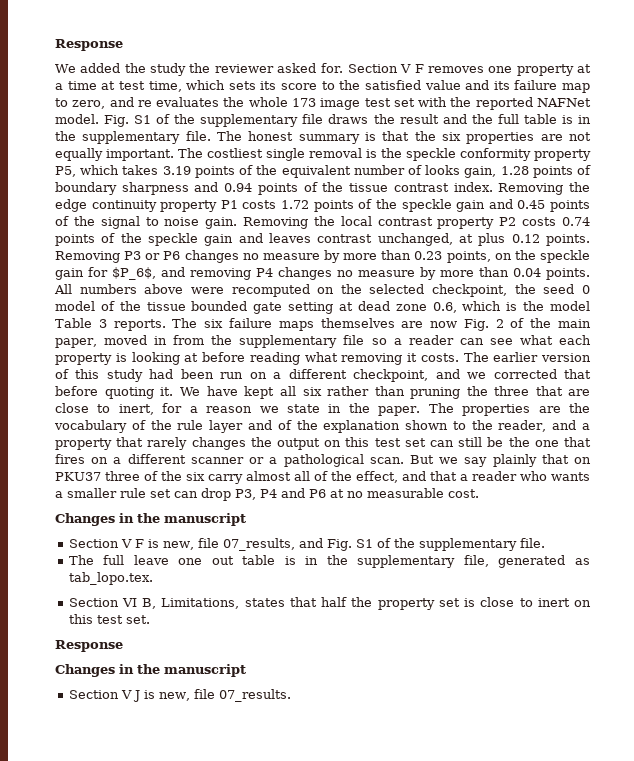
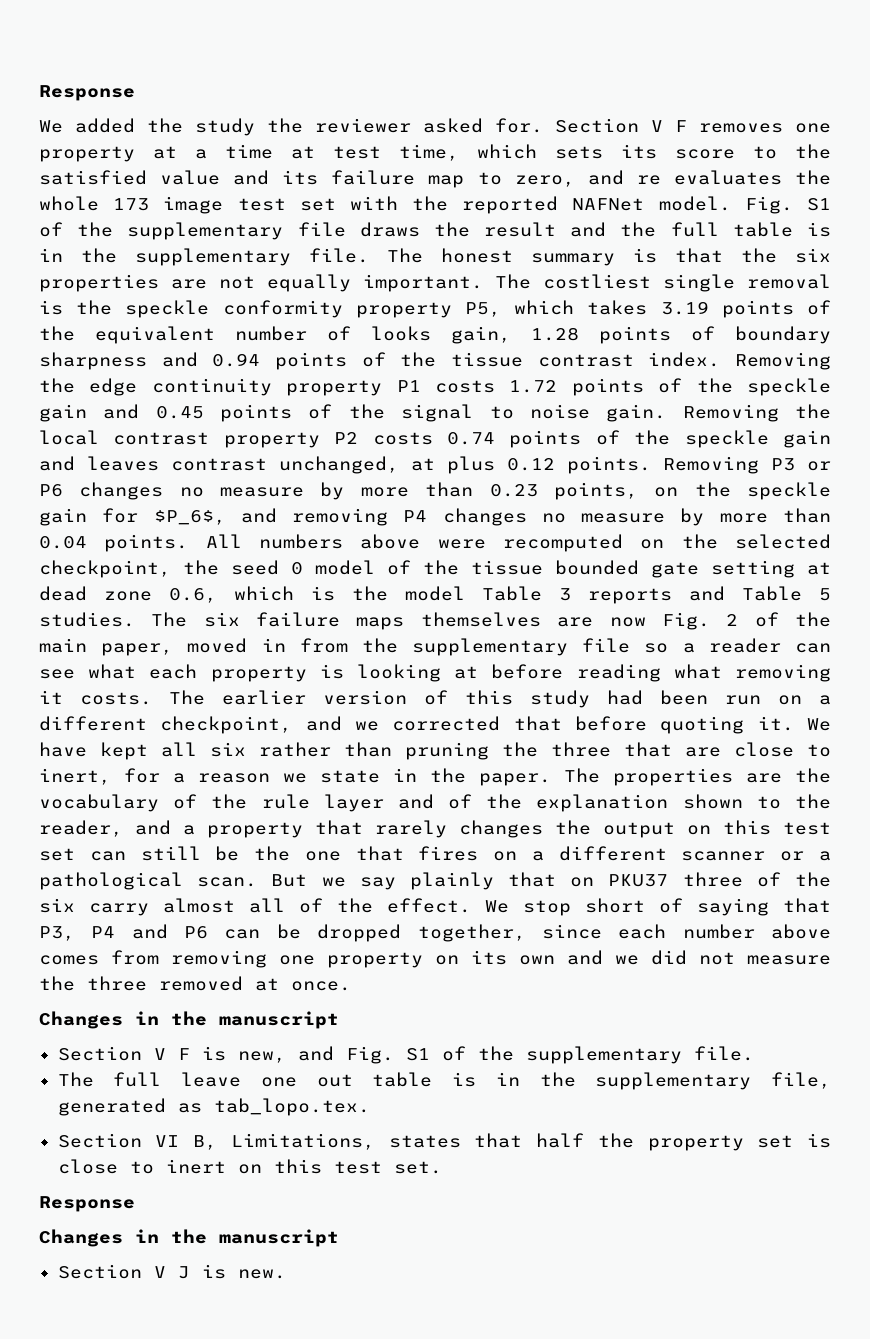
- All numbers above were recomputed on the selected checkpoint, the seed 0 model of the tissue bounded gate setting at dead zone 0.6, which is the model Table 3 reports.
+ All numbers above were recomputed on the selected checkpoint, the seed 0 model of the tissue bounded gate setting at dead zone 0.6, which is the model Table 3 reports and Table 5 studies.
- But we say plainly that on PKU37 three of the six carry almost all of the effect, and that a reader who wants a smaller rule set can drop P3, P4 and P6 at no measurable cost.
+ But we say plainly that on PKU37 three of the six carry almost all of the effect. We stop short of saying that P3, P4 and P6 can be dropped together, since each number above comes from removing one property on its own and we did not measure the three removed at once.
- Section V F is new, file 07_results, and Fig. S1 of the supplementary file.
+ Section V F is new, and Fig. S1 of the supplementary file.
- Section V J is new, file 07_results.
+ Section V J is new.

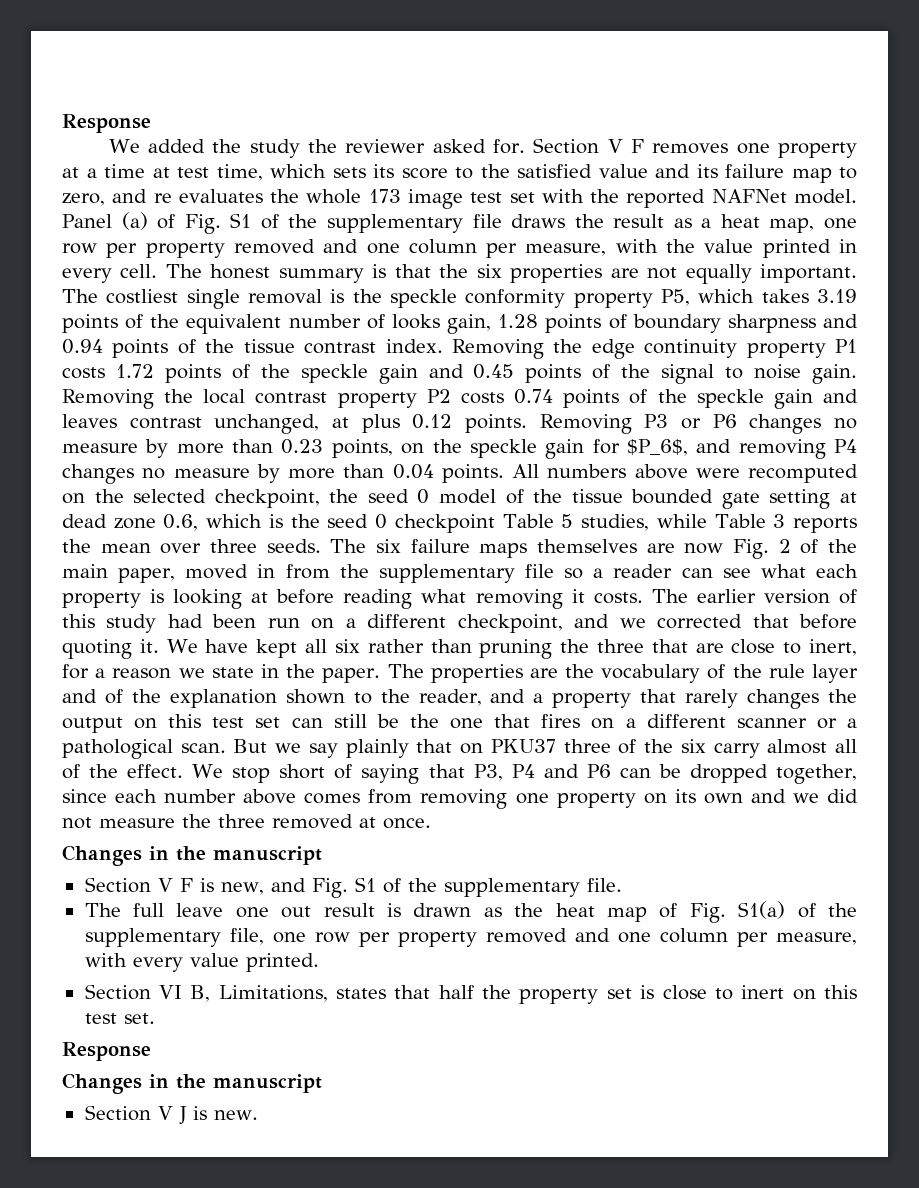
- Fig. S1 of the supplementary file draws the result and the full table is in the supplementary file.
+ Panel (a) of Fig. S1 of the supplementary file draws the result as a heat map, one row per property removed and one column per measure, with the value printed in every cell.
- All numbers above were recomputed on the selected checkpoint, the seed 0 model of the tissue bounded gate setting at dead zone 0.6, which is the model Table 3 reports and Table 5 studies.
+ All numbers above were recomputed on the selected checkpoint, the seed 0 model of the tissue bounded gate setting at dead zone 0.6, which is the seed 0 checkpoint Table 5 studies, while Table 3 reports the mean over three seeds.
- The full leave one out table is in the supplementary file, generated as tab_lopo.tex.
+ The full leave one out result is drawn as the heat map of Fig. S1(a) of the supplementary file, one row per property removed and one column per measure, with every value printed.

